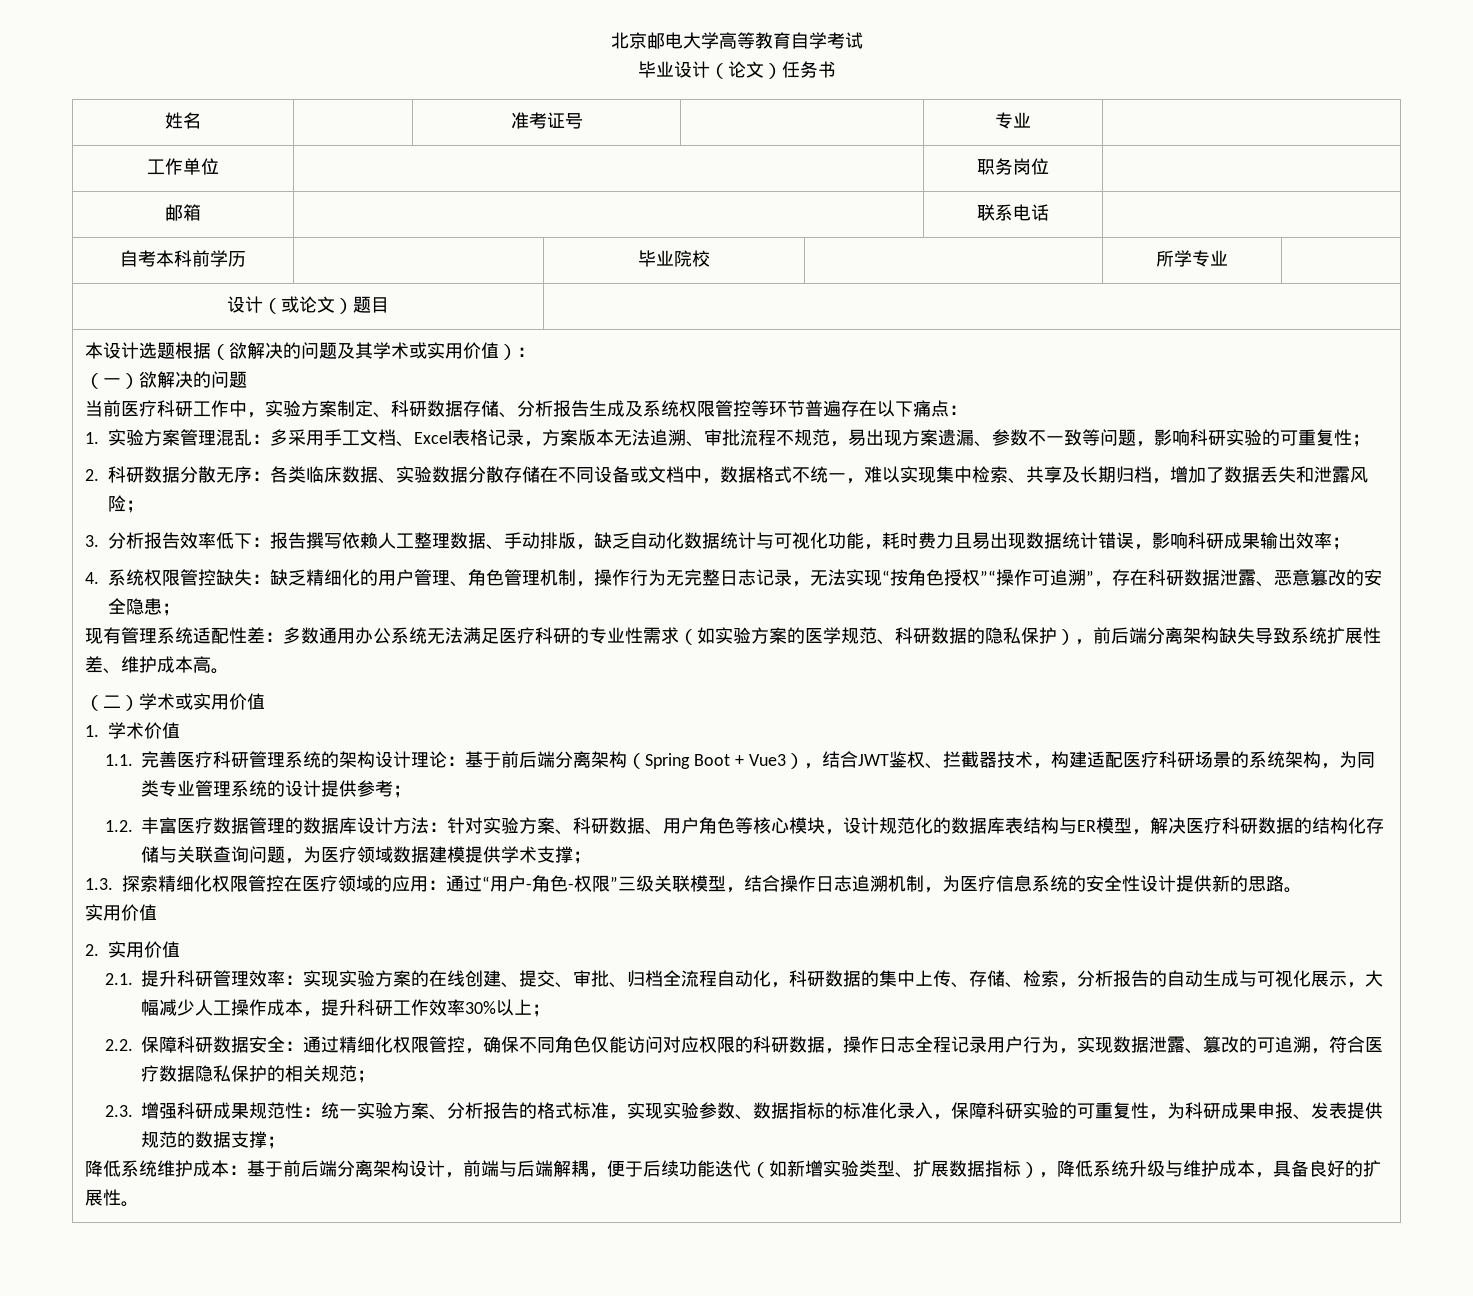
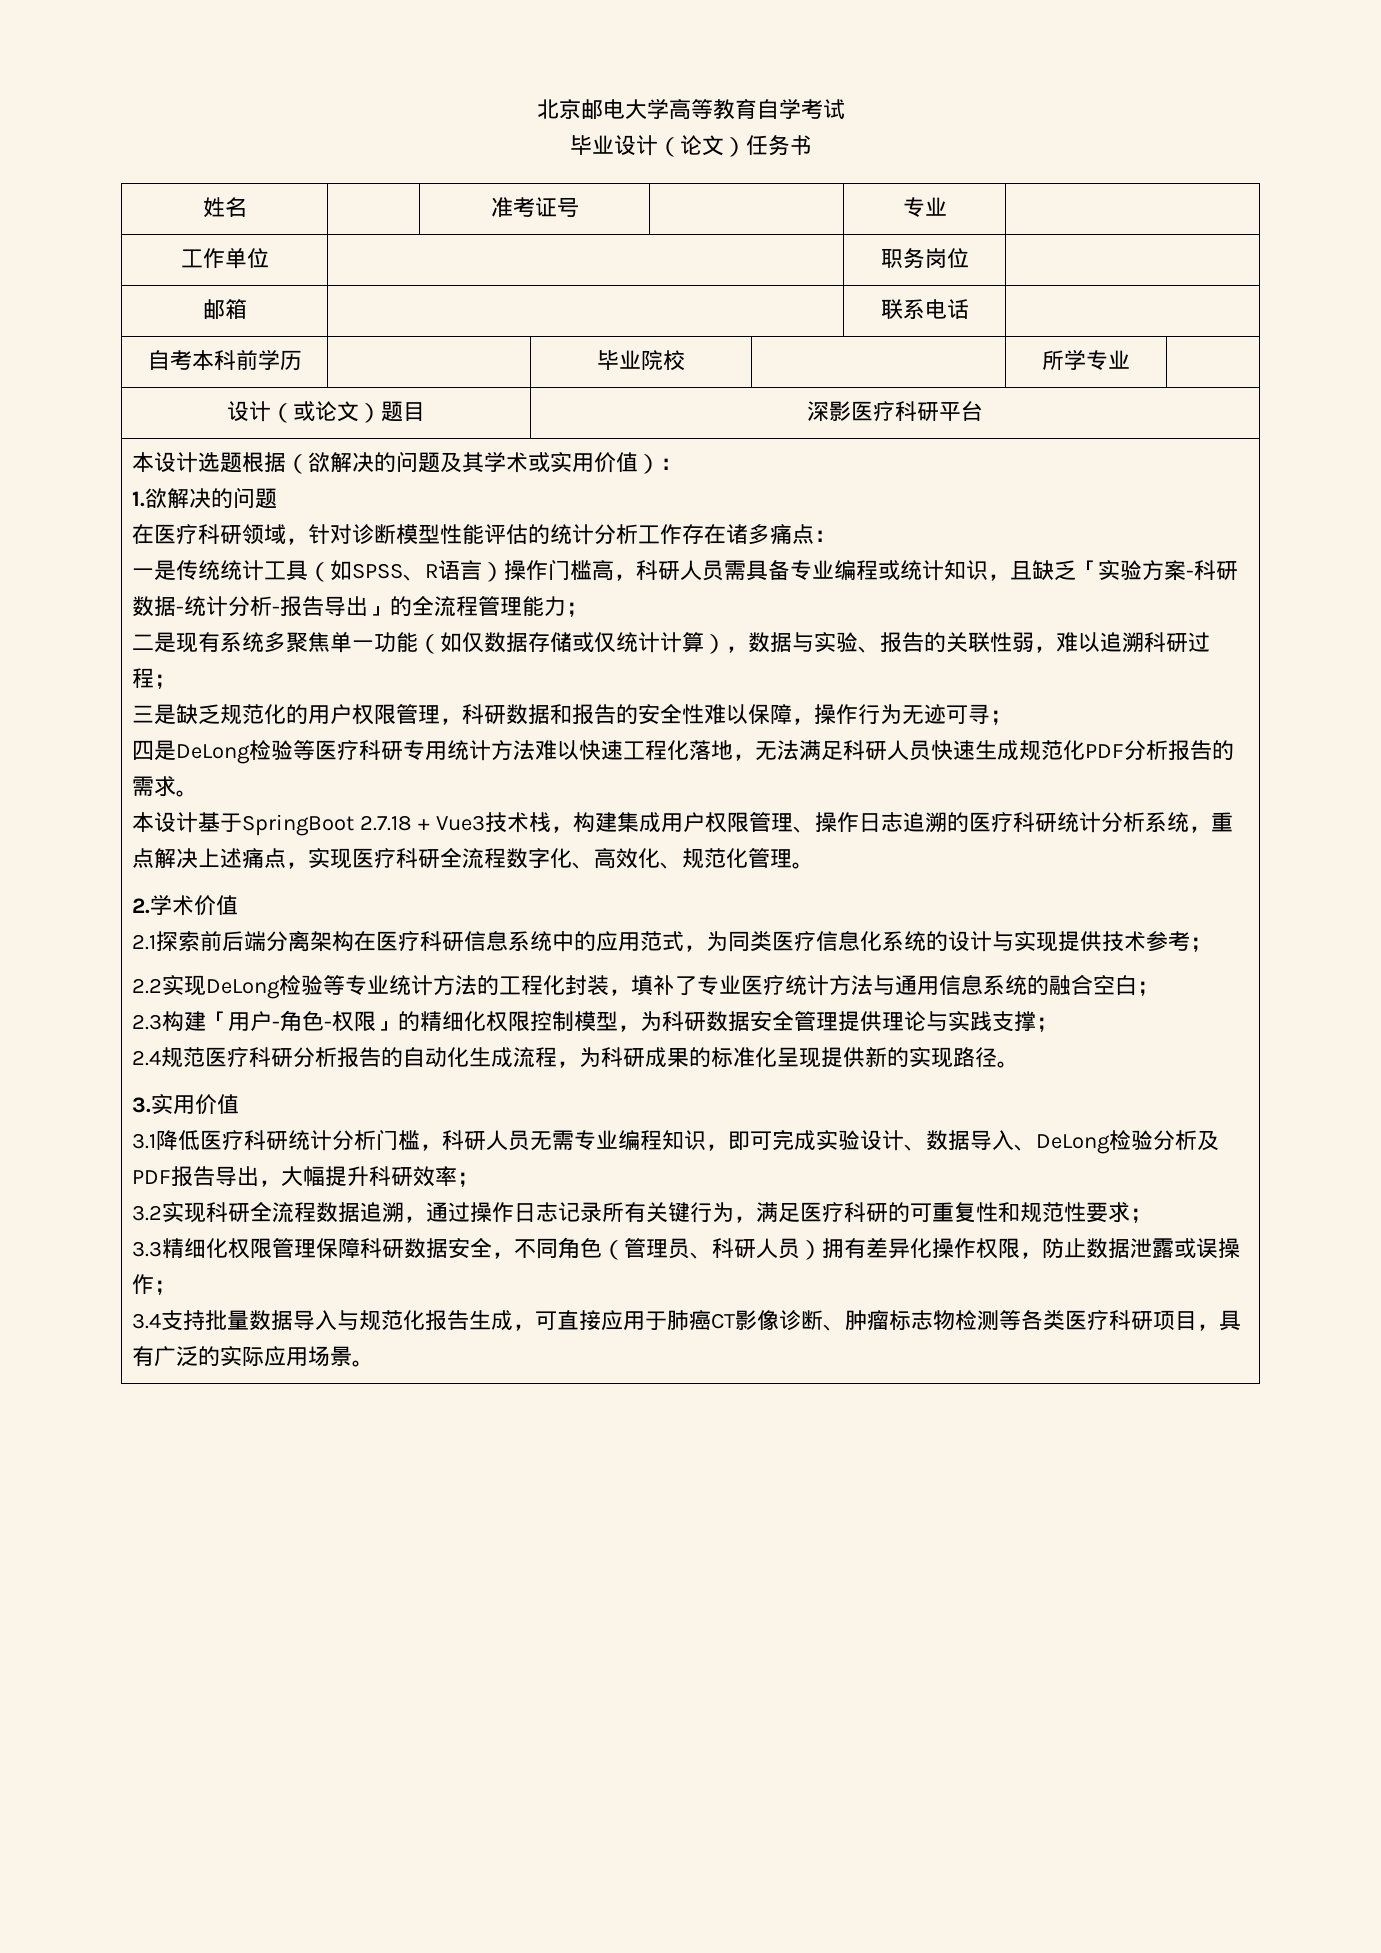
- 设计（或论文）题目 |
+ 设计（或论文）题目 | 深影医疗科研平台
- （一）欲解决的问题
+ 1.欲解决的问题
- 当前医疗科研工作中，实验方案制定、科研数据存储、分析报告生成及系统权限管控等环节普遍存在以下痛点：
- 1.实验方案管理混乱：多采用手工文档、Excel表格记录，方案版本无法追溯、审批流程不规范，易出现方案遗漏、参数不一致等问题，影响科研实验的可重复性；
- 2.科研数据分散无序：各类临床数据、实验数据分散存储在不同设备或文档中，数据格式不统一，难以实现集中检索、共享及长期归档，增加了数据丢失和泄露风险；
- 3.分析报告效率低下：报告撰写依赖人工整理数据、手动排版，缺乏自动化数据统计与可视化功能，耗时费力且易出现数据统计错误，影响科研成果输出效率；
- 4.系统权限管控缺失：缺乏精细化的用户管理、角色管理机制，操作行为无完整日志记录，无法实现“按角色授权”“操作可追溯”，存在科研数据泄露、恶意篡改的安全隐患；
- 现有管理系统适配性差：多数通用办公系统无法满足医疗科研的专业性需求（如实验方案的医学规范、科研数据的隐私保护），前后端分离架构缺失导致系统扩展性差、维护成本高。
- （二）学术或实用价值
- 1.学术价值
- 1.1.完善医疗科研管理系统的架构设计理论：基于前后端分离架构（Spring Boot + Vue3），结合JWT鉴权、拦截器技术，构建适配医疗科研场景的系统架构，为同类专业管理系统的设计提供参考；
- 1.2.丰富医疗数据管理的数据库设计方法：针对实验方案、科研数据、用户角色等核心模块，设计规范化的数据库表结构与ER模型，解决医疗科研数据的结构化存储与关联查询问题，为医疗领域数据建模提供学术支撑；
- 1.3.探索精细化权限管控在医疗领域的应用：通过“用户-角色-权限”三级关联模型，结合操作日志追溯机制，为医疗信息系统的安全性设计提供新的思路。
- 实用价值
- 2.实用价值
- 2.1.提升科研管理效率：实现实验方案的在线创建、提交、审批、归档全流程自动化，科研数据的集中上传、存储、检索，分析报告的自动生成与可视化展示，大幅减少人工操作成本，提升科研工作效率30%以上；
- 2.2.保障科研数据安全：通过精细化权限管控，确保不同角色仅能访问对应权限的科研数据，操作日志全程记录用户行为，实现数据泄露、篡改的可追溯，符合医疗数据隐私保护的相关规范；
- 2.3.增强科研成果规范性：统一实验方案、分析报告的格式标准，实现实验参数、数据指标的标准化录入，保障科研实验的可重复性，为科研成果申报、发表提供规范的数据支撑；
- 降低系统维护成本：基于前后端分离架构设计，前端与后端解耦，便于后续功能迭代（如新增实验类型、扩展数据指标），降低系统升级与维护成本，具备良好的扩展性。
+ 在医疗科研领域，针对诊断模型性能评估的统计分析工作存在诸多痛点：
+ 一是传统统计工具（如SPSS、R语言）操作门槛高，科研人员需具备专业编程或统计知识，且缺乏「实验方案-科研数据-统计分析-报告导出」的全流程管理能力；
+ 二是现有系统多聚焦单一功能（如仅数据存储或仅统计计算），数据与实验、报告的关联性弱，难以追溯科研过程；
+ 三是缺乏规范化的用户权限管理，科研数据和报告的安全性难以保障，操作行为无迹可寻；
+ 四是DeLong检验等医疗科研专用统计方法难以快速工程化落地，无法满足科研人员快速生成规范化PDF分析报告的需求。
+ 本设计基于SpringBoot 2.7.18 + Vue3技术栈，构建集成用户权限管理、操作日志追溯的医疗科研统计分析系统，重点解决上述痛点，实现医疗科研全流程数字化、高效化、规范化管理。
+ 2.学术价值
+ 2.1探索前后端分离架构在医疗科研信息系统中的应用范式，为同类医疗信息化系统的设计与实现提供技术参考；
+ 2.2实现DeLong检验等专业统计方法的工程化封装，填补了专业医疗统计方法与通用信息系统的融合空白；
+ 2.3构建「用户-角色-权限」的精细化权限控制模型，为科研数据安全管理提供理论与实践支撑；
+ 2.4规范医疗科研分析报告的自动化生成流程，为科研成果的标准化呈现提供新的实现路径。
+ 3.实用价值
+ 3.1降低医疗科研统计分析门槛，科研人员无需专业编程知识，即可完成实验设计、数据导入、DeLong检验分析及PDF报告导出，大幅提升科研效率；
+ 3.2实现科研全流程数据追溯，通过操作日志记录所有关键行为，满足医疗科研的可重复性和规范性要求；
+ 3.3精细化权限管理保障科研数据安全，不同角色（管理员、科研人员）拥有差异化操作权限，防止数据泄露或误操作；
+ 3.4支持批量数据导入与规范化报告生成，可直接应用于肺癌CT影像诊断、肿瘤标志物检测等各类医疗科研项目，具有广泛的实际应用场景。

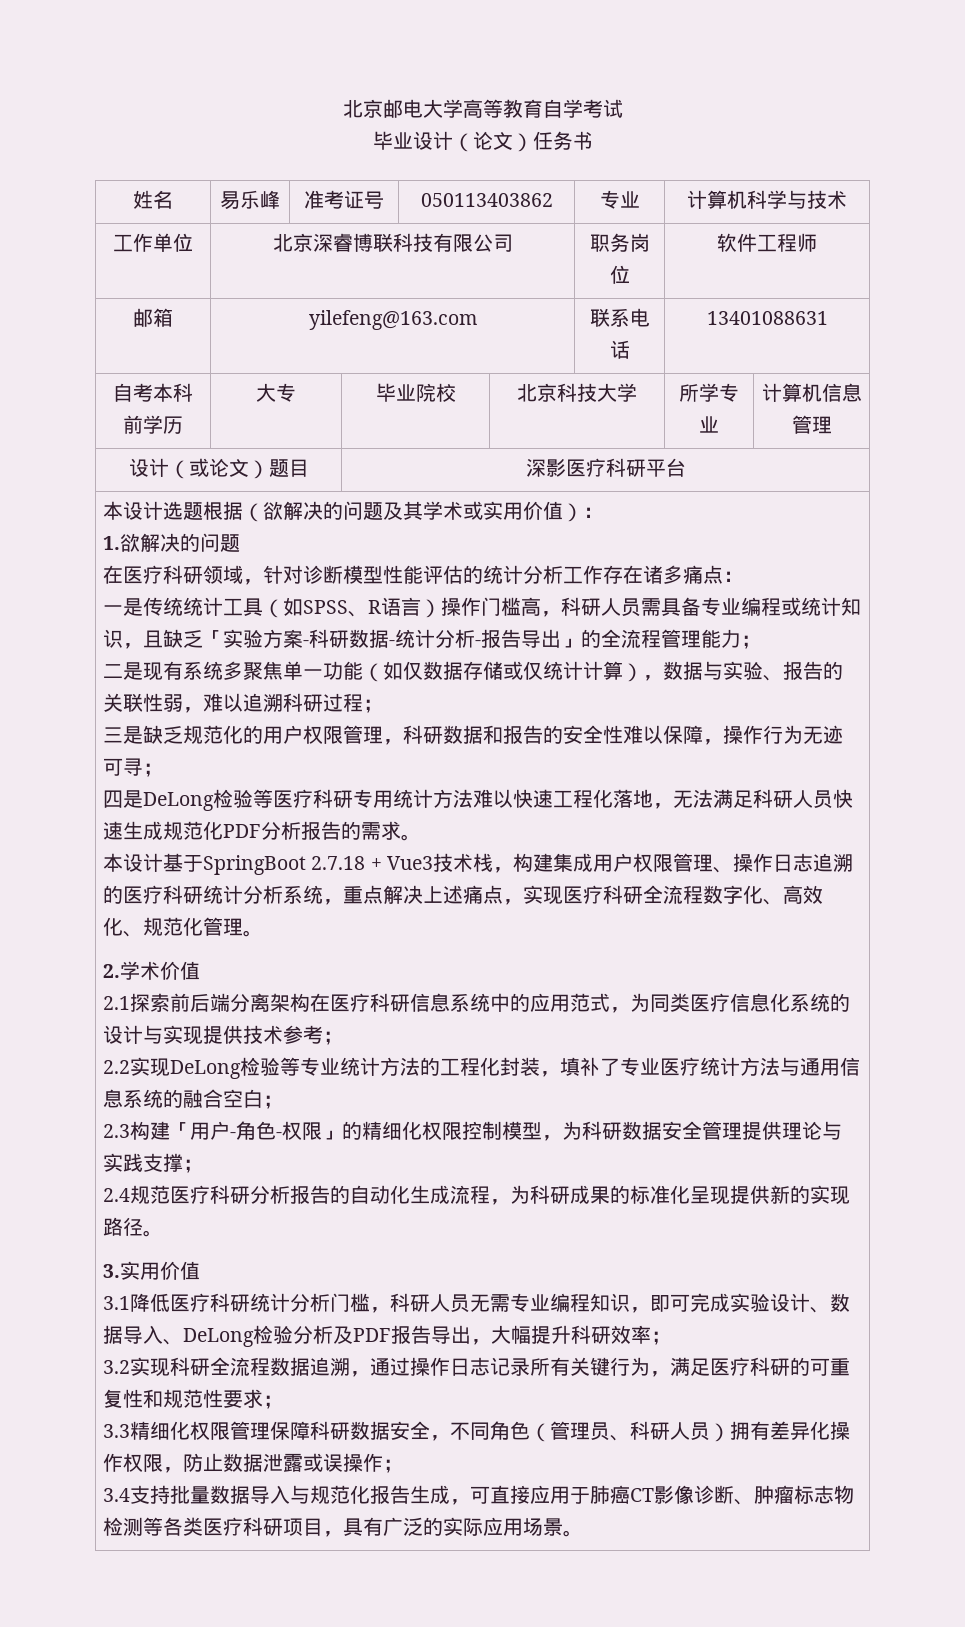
- 姓名 | | 准考证号 | | 专业 |
- 工作单位 | | 职务岗位 |
+ 姓名 | 易乐峰 | 准考证号 | 050113403862 | 专业 | 计算机科学与技术
+ 工作单位 | 北京深睿博联科技有限公司 | 职务岗位 | 软件工程师
- 邮箱 | | 联系电话 |
+ 邮箱 | yilefeng@163.com | 联系电话 | 13401088631
- 自考本科前学历 | | 毕业院校 | | 所学专业 |
+ 自考本科前学历 | 大专 | 毕业院校 | 北京科技大学 | 所学专业 | 计算机信息管理

